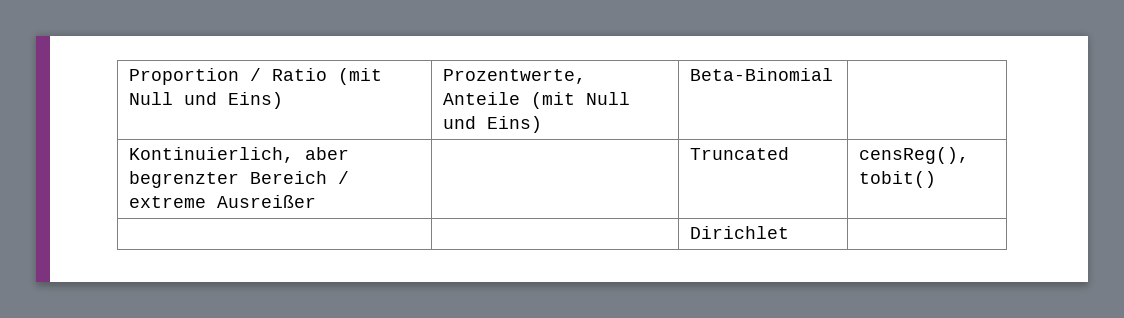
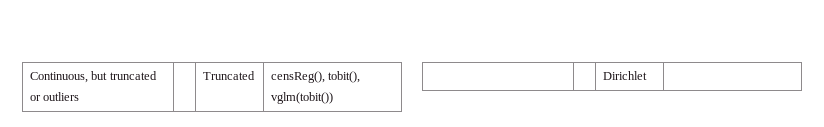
- Proportion / Ratio (mit Null und Eins) | Prozentwerte, Anteile (mit Null und Eins) | Beta-Binomial |
- Kontinuierlich, aber begrenzter Bereich / extreme Ausreißer | | Truncated | censReg(), tobit()
+ Continuous, but truncated or outliers | | Truncated | censReg(), tobit(), vglm(tobit())

